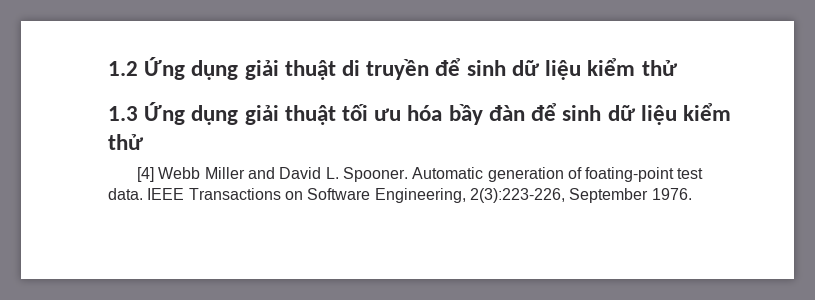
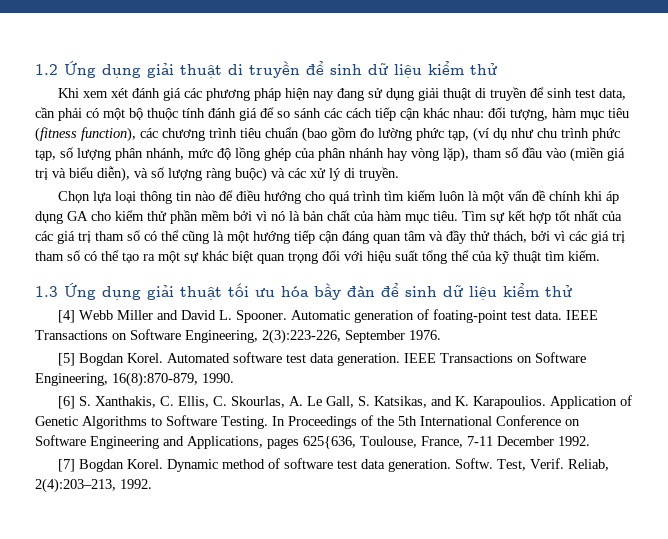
+ Khi xem xét đánh giá các phương pháp hiện nay đang sử dụng giải thuật di truyền để sinh test data, cần phải có một bộ thuộc tính đánh giá để so sánh các cách tiếp cận khác nhau: đối tượng, hàm mục tiêu (fitness function), các chương trình tiêu chuẩn (bao gồm đo lường phức tạp, (ví dụ như chu trình phức tạp, số lượng phân nhánh, mức độ lồng ghép của phân nhánh hay vòng lặp), tham số đầu vào (miền giá trị và biểu diễn), và số lượng ràng buộc) và các xử lý di truyền.
+ Chọn lựa loại thông tin nào để điều hướng cho quá trình tìm kiếm luôn là một vấn đề chính khi áp dụng GA cho kiểm thử phần mềm bởi vì nó là bản chất của hàm mục tiêu. Tìm sự kết hợp tốt nhất của các giá trị tham số có thể cũng là một hướng tiếp cận đáng quan tâm và đầy thử thách, bởi vì các giá trị tham số có thể tạo ra một sự khác biệt quan trọng đối với hiệu suất tổng thể của kỹ thuật tìm kiếm.
+ [5] Bogdan Korel. Automated software test data generation. IEEE Transactions on Software Engineering, 16(8):870-879, 1990.
+ [6] S. Xanthakis, C. Ellis, C. Skourlas, A. Le Gall, S. Katsikas, and K. Karapoulios. Application of Genetic Algorithms to Software Testing. In Proceedings of the 5th International Conference on Software Engineering and Applications, pages 625{636, Toulouse, France, 7-11 December 1992.
+ [7] Bogdan Korel. Dynamic method of software test data generation. Softw. Test, Verif. Reliab, 2(4):203–213, 1992.

